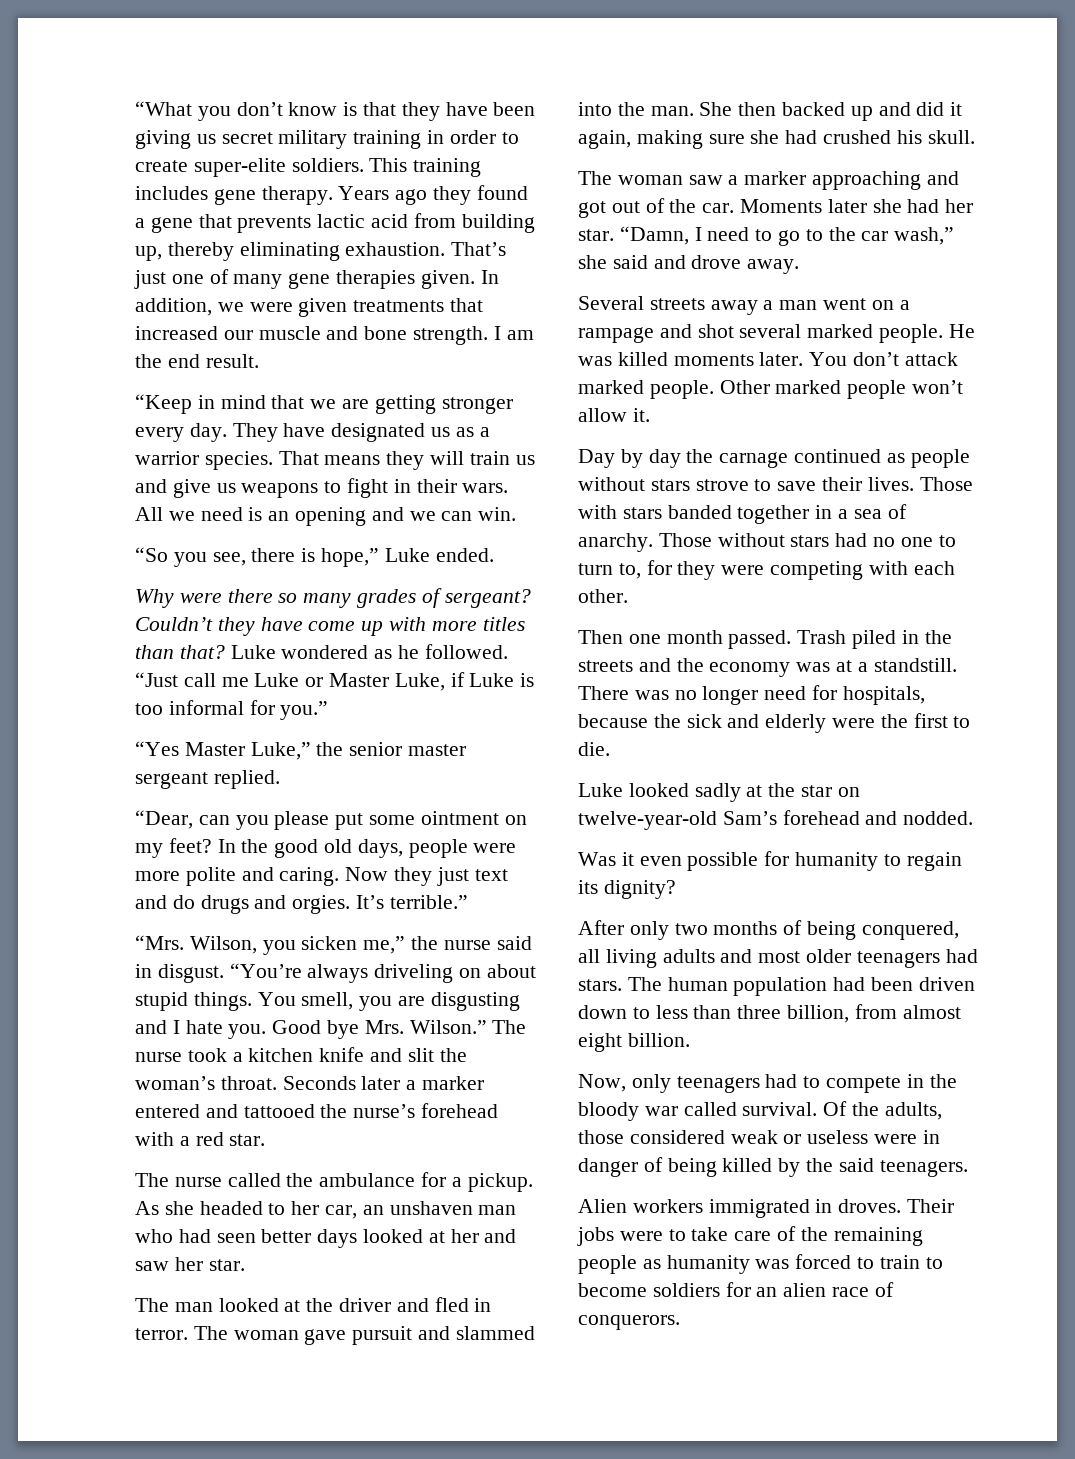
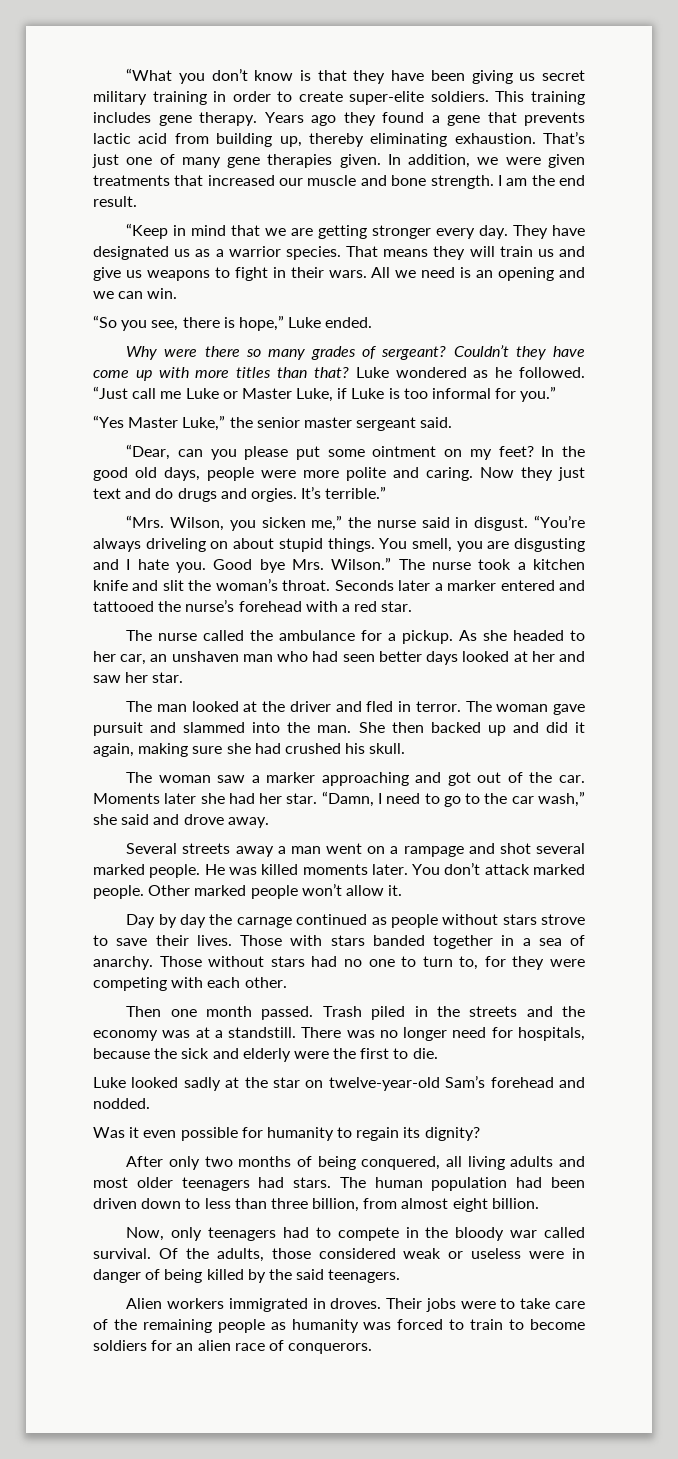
- “Yes Master Luke,” the senior master sergeant replied.
+ “Yes Master Luke,” the senior master sergeant said.

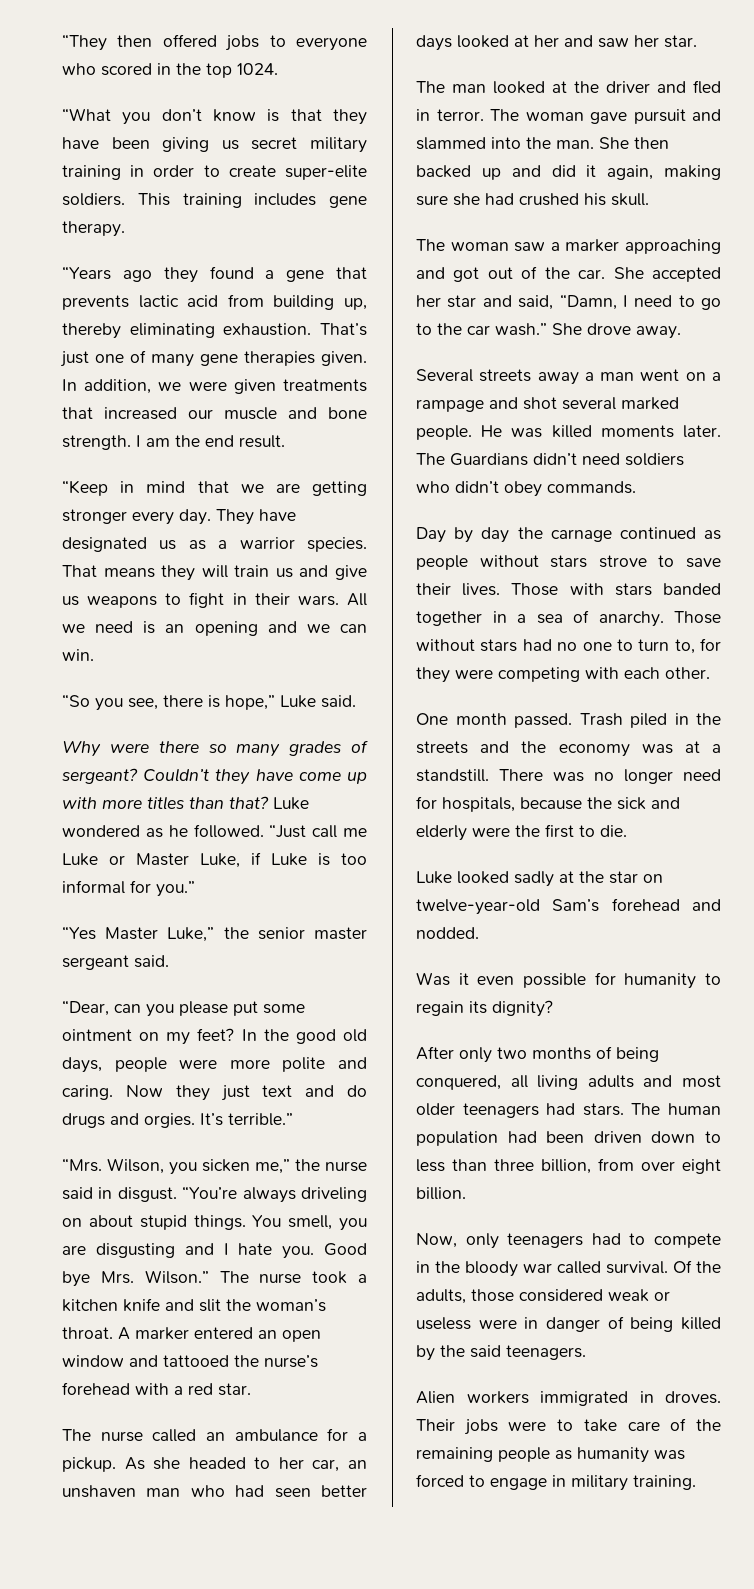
+ “They then offered jobs to everyone who scored in the top 1024.
- This training includes gene therapy. Years ago they found a gene that prevents lactic acid from building up, thereby eliminating exhaustion.
+ This training includes gene therapy.
+ “Years ago they found a gene that prevents lactic acid from building up, thereby eliminating exhaustion.
- “So you see, there is hope,” Luke ended.
+ “So you see, there is hope,” Luke said.
- Seconds later a marker entered and tattooed the nurse’s forehead with a red star.
+ A marker entered an open window and tattooed the nurse’s forehead with a red star.
- The nurse called the ambulance for a pickup.
+ The nurse called an ambulance for a pickup.
- Moments later she had her star. “Damn, I need to go to the car wash,” she said and drove away.
+ She accepted her star and said, “Damn, I need to go to the car wash.” She drove away.
- You don’t attack marked people. Other marked people won’t allow it.
+ The Guardians didn’t need soldiers who didn’t obey commands.
- Then one month passed.
+ One month passed.
- The human population had been driven down to less than three billion, from almost eight billion.
+ The human population had been driven down to less than three billion, from over eight billion.
- Their jobs were to take care of the remaining people as humanity was forced to train to become soldiers for an alien race of conquerors.
+ Their jobs were to take care of the remaining people as humanity was forced to engage in military training.

